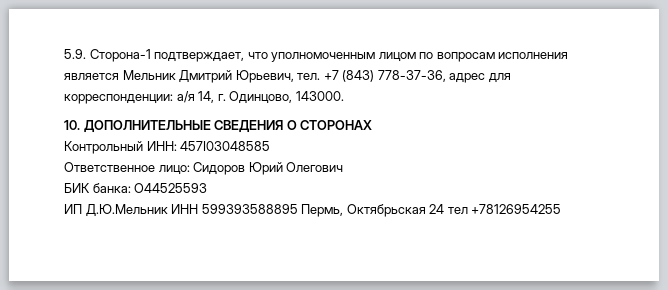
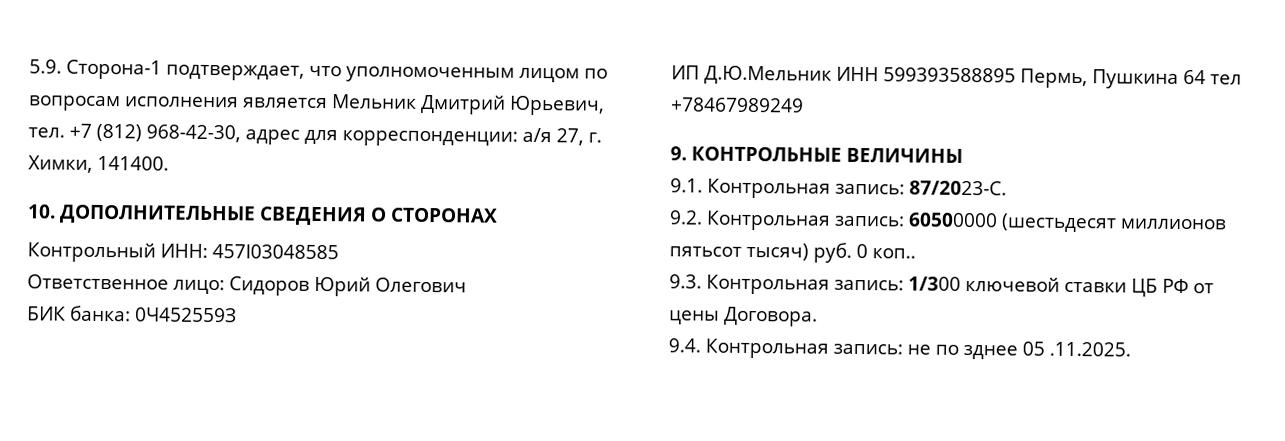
- +7 (843) 778-37-36, адрес для корреспонденции: а/я 14, г. Одинцово, 143000.
+ +7 (812) 968-42-30, адрес для корреспонденции: а/я 27, г. Химки, 141400.
- БИК банка: О44525593
+ БИК банка: 0Ч452559З
- ИП Д.Ю.Мельник ИНН 599393588895 Пермь, Октябрьская 24 тел +78126954255
+ ИП Д.Ю.Мельник ИНН 599393588895 Пермь, Пушкина 64 тел +78467989249
+ 9. КОНТРОЛЬНЫЕ ВЕЛИЧИНЫ
+ 9.1. Контрольная запись: 87/2023-С.
+ 9.2. Контрольная запись: 60500000 (шестьдесят миллионов пятьсот тысяч) руб. 0 коп..
+ 9.3. Контрольная запись: 1/300 ключевой ставки ЦБ РФ от цены Договора.
+ 9.4. Контрольная запись: не по зднее 05 .11.2025.

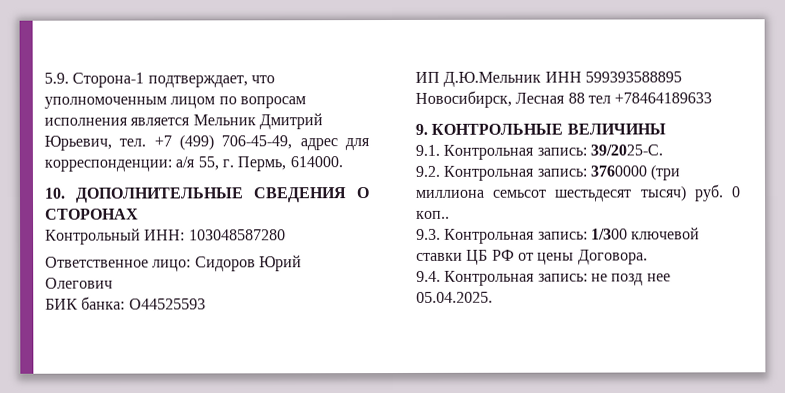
- +7 (812) 968-42-30, адрес для корреспонденции: а/я 27, г. Химки, 141400.
+ +7 (499) 706-45-49, адрес для корреспонденции: а/я 55, г. Пермь, 614000.
- Контрольный ИНН: 457І03048585
+ Контрольный ИНН: 10З048587280
- БИК банка: 0Ч452559З
+ БИК банка: О44525593
- ИП Д.Ю.Мельник ИНН 599393588895 Пермь, Пушкина 64 тел +78467989249
+ ИП Д.Ю.Мельник ИНН 599393588895 Новосибирск, Лесная 88 тел +78464189633
- 9.1. Контрольная запись: 87/2023-С.
+ 9.1. Контрольная запись: 39/2025-С.
- 9.2. Контрольная запись: 60500000 (шестьдесят миллионов пятьсот тысяч) руб. 0 коп..
+ 9.2. Контрольная запись: 3760000 (три миллиона семьсот шестьдесят тысяч) руб. 0 коп..
- 9.4. Контрольная запись: не по зднее 05 .11.2025.
+ 9.4. Контрольная запись: не позд нее 05.04.2025.

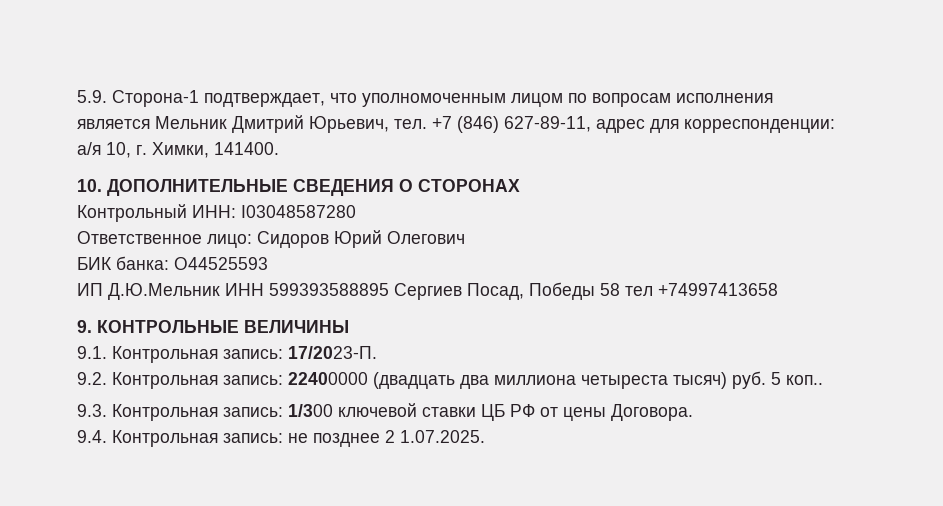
- +7 (499) 706-45-49, адрес для корреспонденции: а/я 55, г. Пермь, 614000.
+ +7 (846) 627-89-11, адрес для корреспонденции: а/я 10, г. Химки, 141400.
- Контрольный ИНН: 10З048587280
+ Контрольный ИНН: І03048587280
- ИП Д.Ю.Мельник ИНН 599393588895 Новосибирск, Лесная 88 тел +78464189633
+ ИП Д.Ю.Мельник ИНН 599393588895 Сергиев Посад, Победы 58 тел +74997413658
- 9.1. Контрольная запись: 39/2025-С.
+ 9.1. Контрольная запись: 17/2023-П.
- 9.2. Контрольная запись: 3760000 (три миллиона семьсот шестьдесят тысяч) руб. 0 коп..
+ 9.2. Контрольная запись: 22400000 (двадцать два миллиона четыреста тысяч) руб. 5 коп..
- 9.4. Контрольная запись: не позд нее 05.04.2025.
+ 9.4. Контрольная запись: не позднее 2 1.07.2025.

